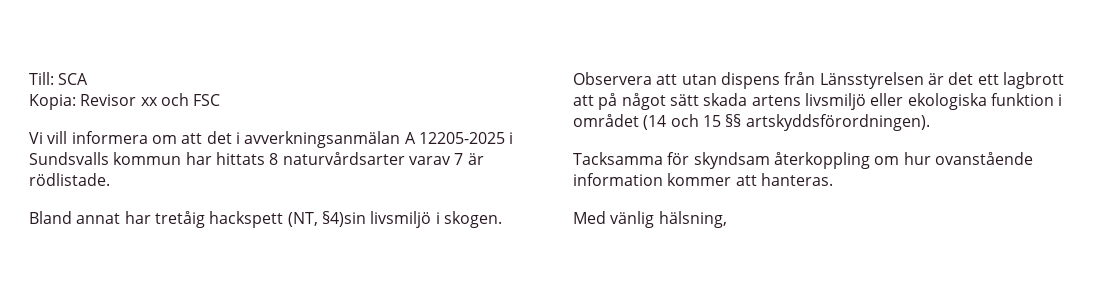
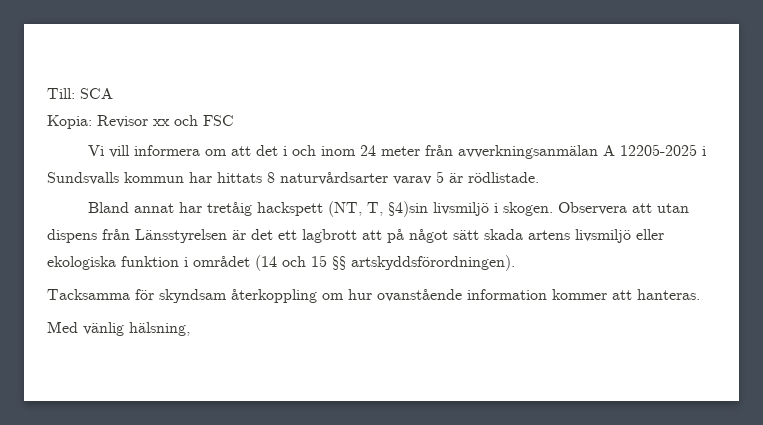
- Vi vill informera om att det i avverkningsanmälan A 12205-2025 i Sundsvalls kommun har hittats 8 naturvårdsarter varav 7 är rödlistade.
+ Vi vill informera om att det i och inom 24 meter från avverkningsanmälan A 12205-2025 i Sundsvalls kommun har hittats 8 naturvårdsarter varav 5 är rödlistade.
- Bland annat har tretåig hackspett (NT, §4)sin livsmiljö i skogen.
+ Bland annat har tretåig hackspett (NT, T, §4)sin livsmiljö i skogen.

